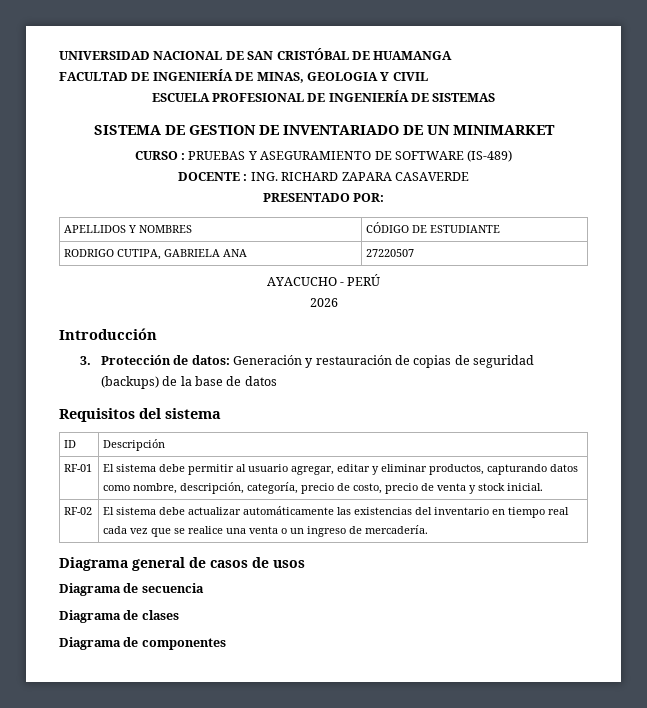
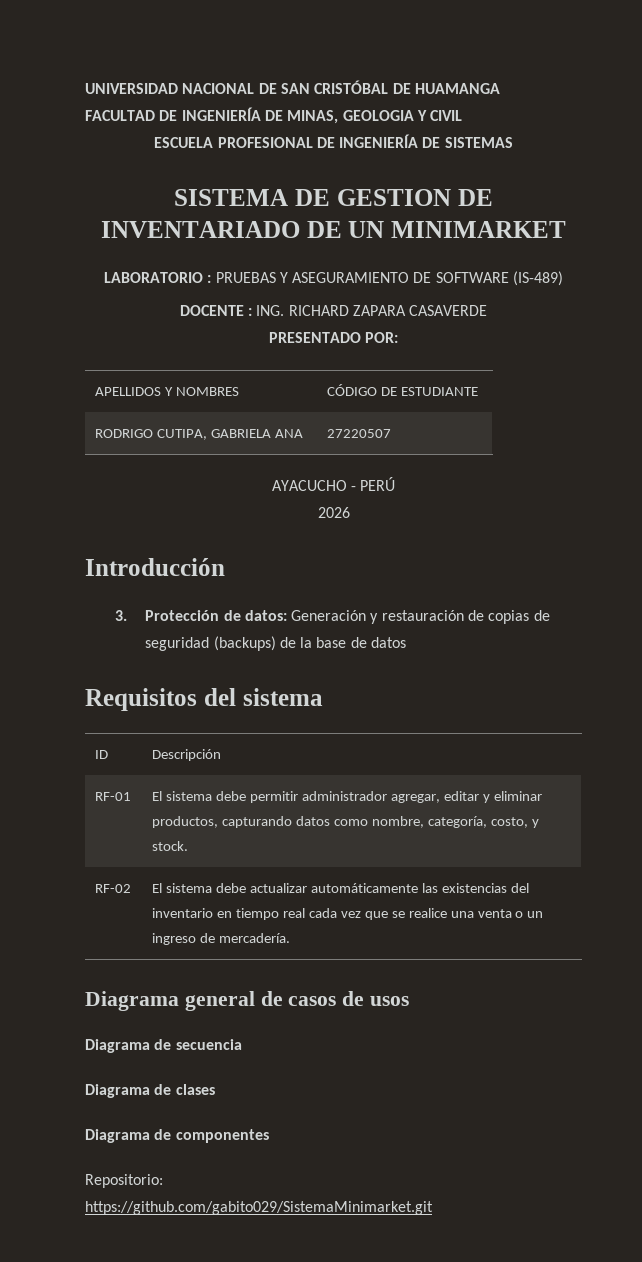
- CURSO : PRUEBAS Y ASEGURAMIENTO DE SOFTWARE (IS-489)
+ LABORATORIO : PRUEBAS Y ASEGURAMIENTO DE SOFTWARE (IS-489)
- RF-01 | El sistema debe permitir al usuario agregar, editar y eliminar productos, capturando datos como nombre, descripción, categoría, precio de costo, precio de venta y stock inicial.
+ RF-01 | El sistema debe permitir administrador agregar, editar y eliminar productos, capturando datos como nombre, categoría, costo, y stock.
+ Repositorio:
+ https://github.com/gabito029/SistemaMinimarket.git

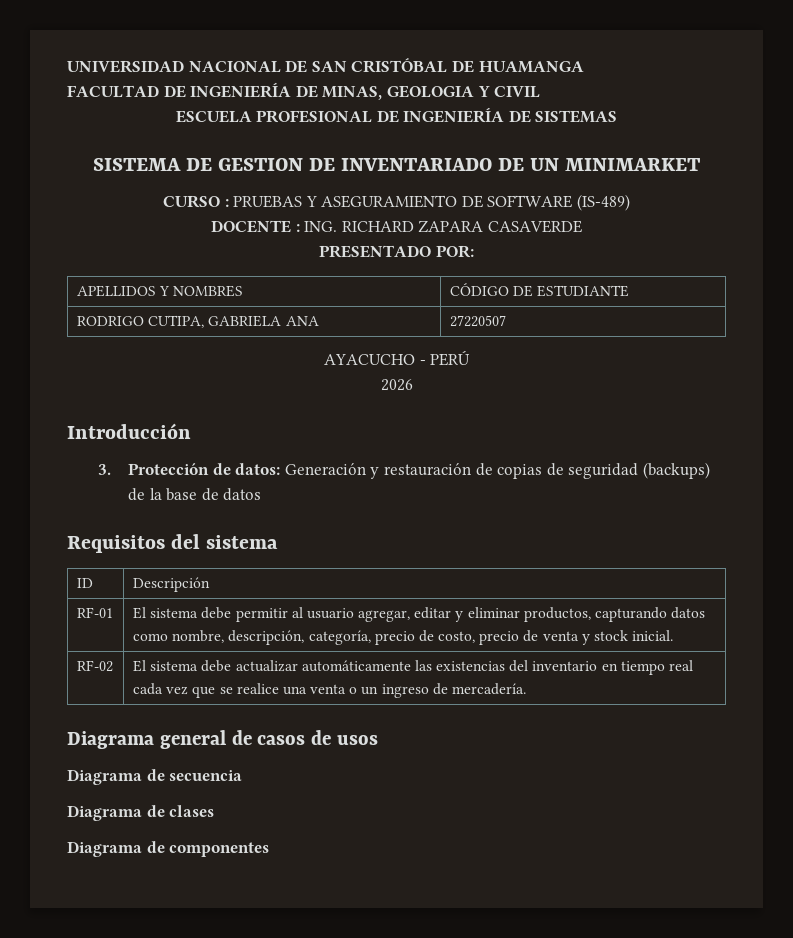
- LABORATORIO : PRUEBAS Y ASEGURAMIENTO DE SOFTWARE (IS-489)
+ CURSO : PRUEBAS Y ASEGURAMIENTO DE SOFTWARE (IS-489)
- RF-01 | El sistema debe permitir administrador agregar, editar y eliminar productos, capturando datos como nombre, categoría, costo, y stock.
+ RF-01 | El sistema debe permitir al usuario agregar, editar y eliminar productos, capturando datos como nombre, descripción, categoría, precio de costo, precio de venta y stock inicial.
- Repositorio:
- https://github.com/gabito029/SistemaMinimarket.git

